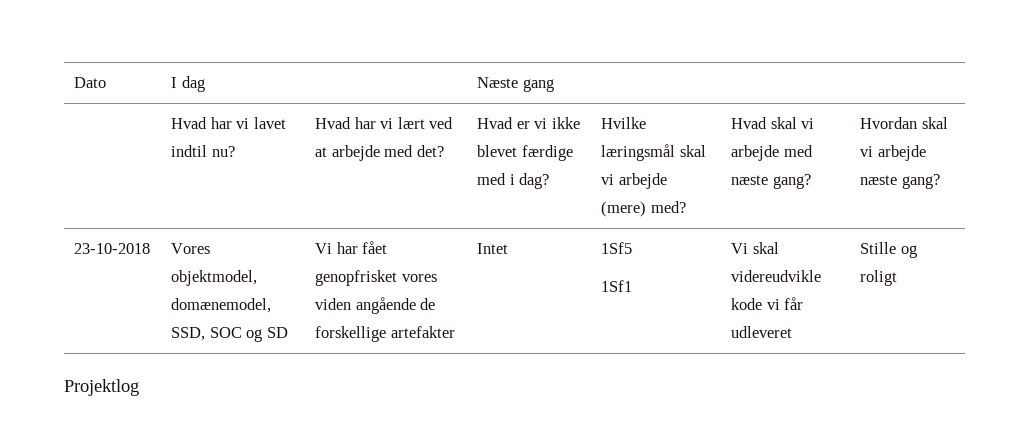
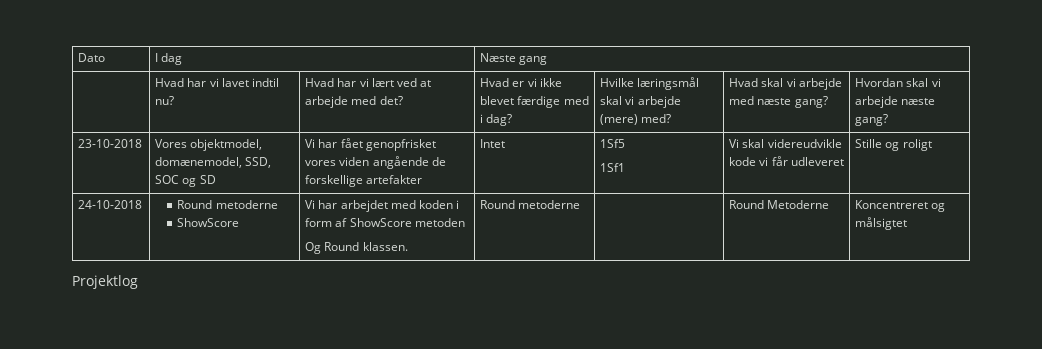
+ 24-10-2018 | Round metoderne
+ ShowScore | Vi har arbejdet med koden i form af ShowScore metoden
+ Og Round klassen. | Round metoderne | | Round Metoderne | Koncentreret og målsigtet

